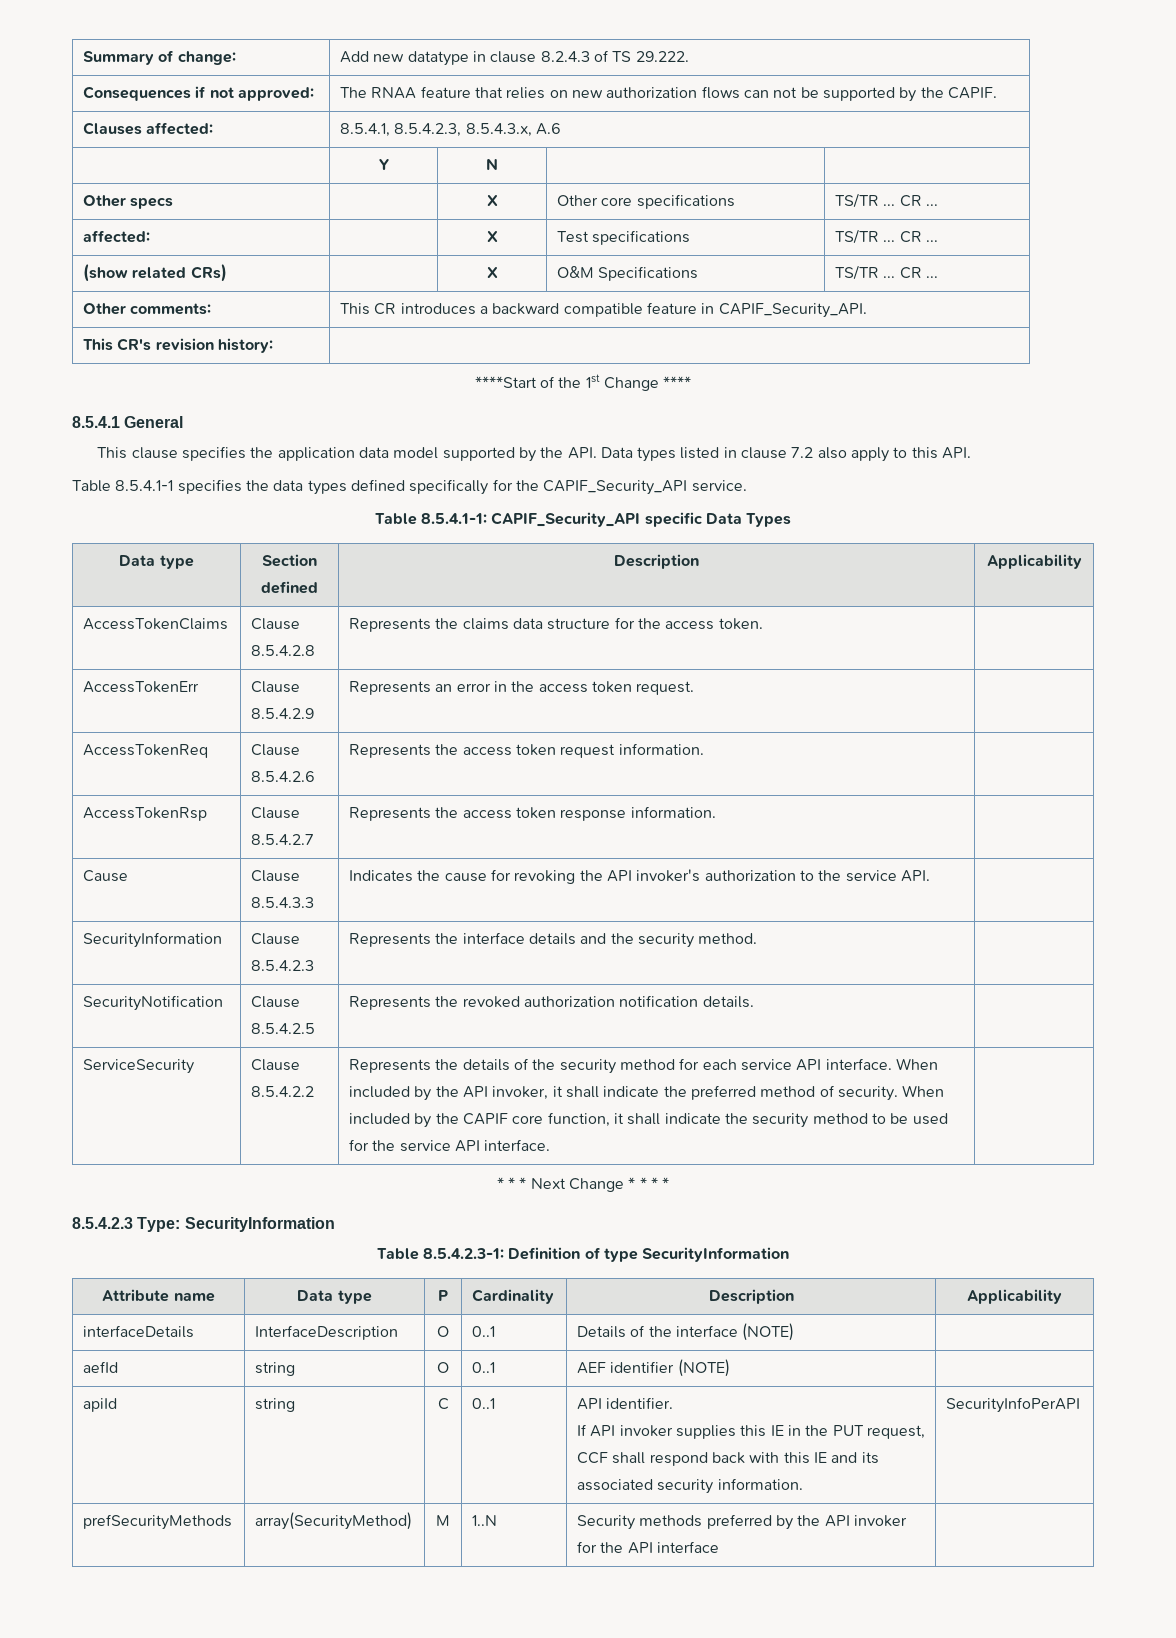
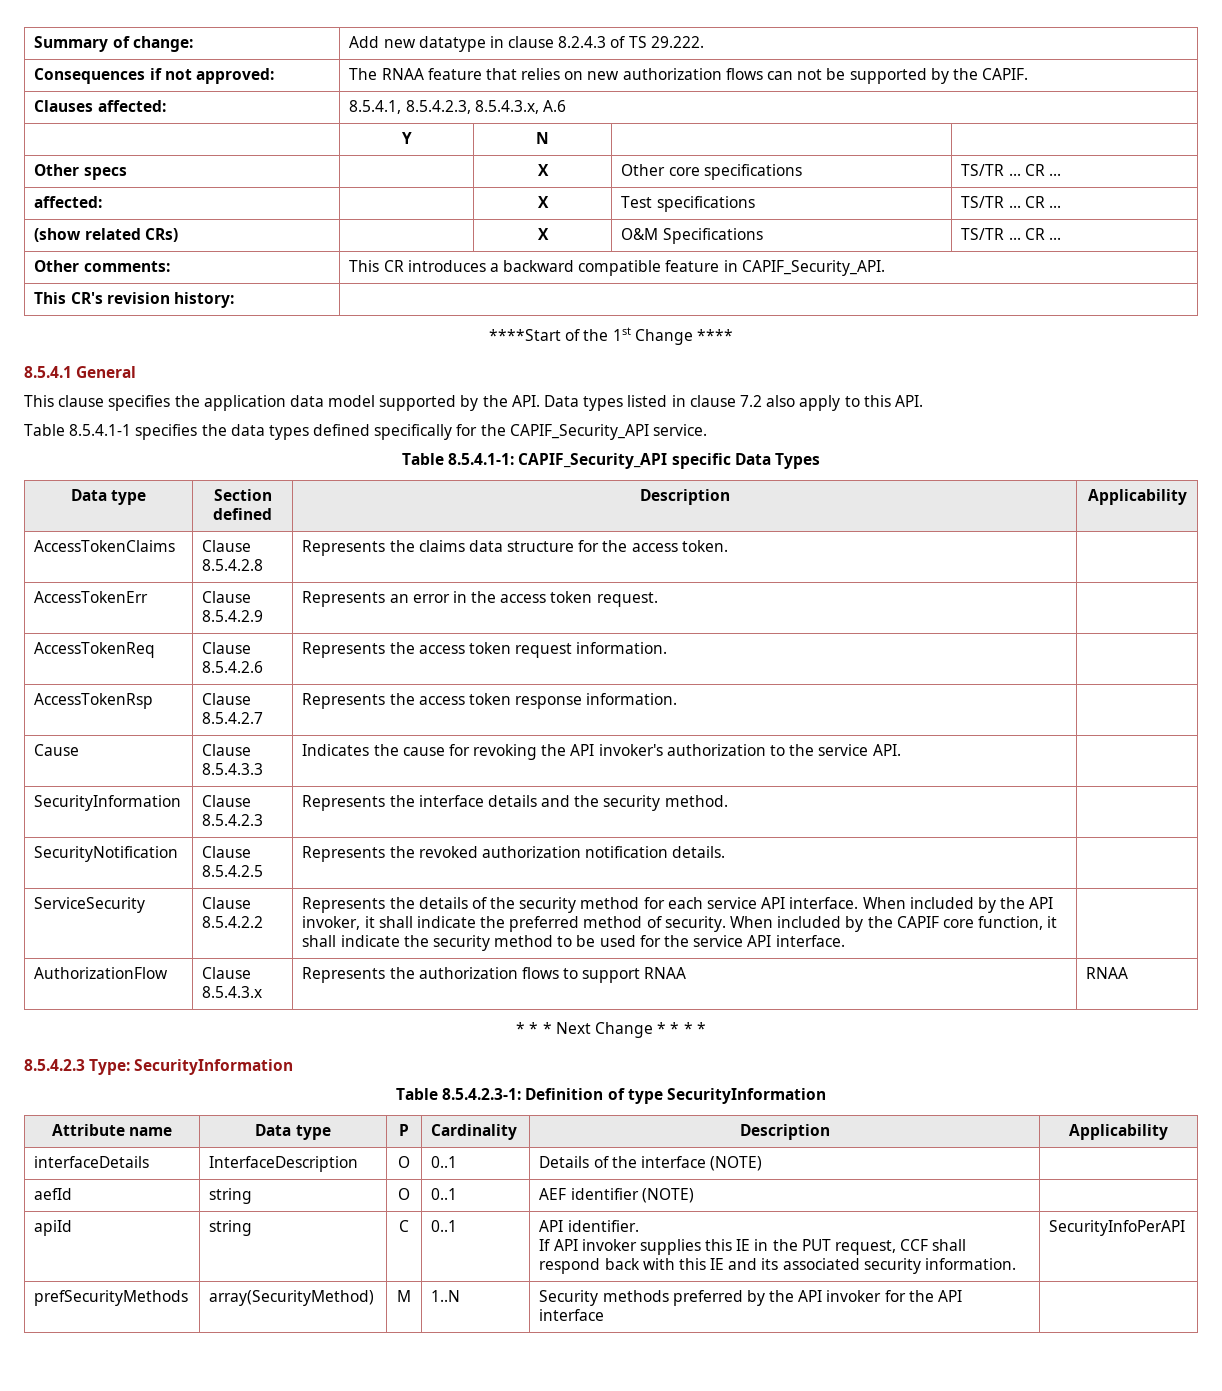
+ AuthorizationFlow | Clause 8.5.4.3.x | Represents the authorization flows to support RNAA | RNAA

